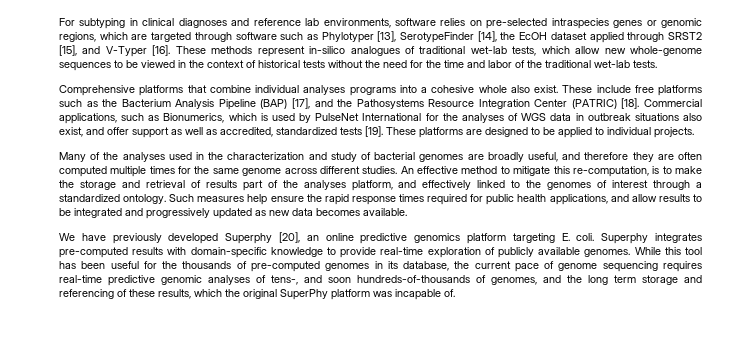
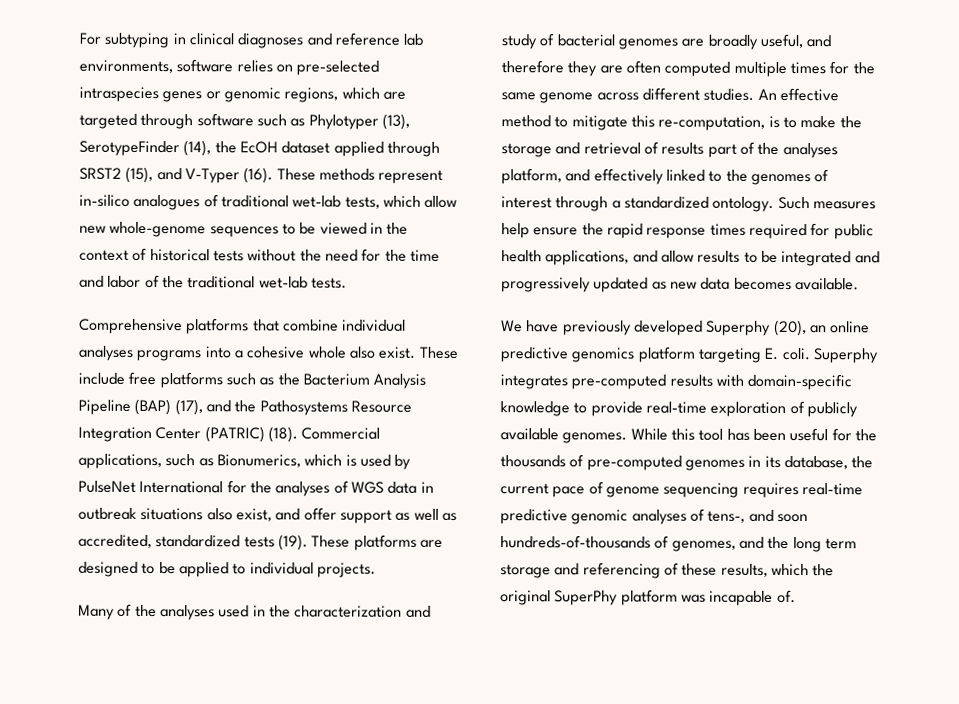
- For subtyping in clinical diagnoses and reference lab environments, software relies on pre-selected intraspecies genes or genomic regions, which are targeted through software such as Phylotyper [13], SerotypeFinder [14], the EcOH dataset applied through SRST2 [15], and V-Typer [16].
+ For subtyping in clinical diagnoses and reference lab environments, software relies on pre-selected intraspecies genes or genomic regions, which are targeted through software such as Phylotyper (13), SerotypeFinder (14), the EcOH dataset applied through SRST2 (15), and V-Typer (16).
- These include free platforms such as the Bacterium Analysis Pipeline (BAP) [17], and the Pathosystems Resource Integration Center (PATRIC) [18].
+ These include free platforms such as the Bacterium Analysis Pipeline (BAP) (17), and the Pathosystems Resource Integration Center (PATRIC) (18).
- Commercial applications, such as Bionumerics, which is used by PulseNet International for the analyses of WGS data in outbreak situations also exist, and offer support as well as accredited, standardized tests [19].
+ Commercial applications, such as Bionumerics, which is used by PulseNet International for the analyses of WGS data in outbreak situations also exist, and offer support as well as accredited, standardized tests (19).
- We have previously developed Superphy [20], an online predictive genomics platform targeting E. coli.
+ We have previously developed Superphy (20), an online predictive genomics platform targeting E. coli.

